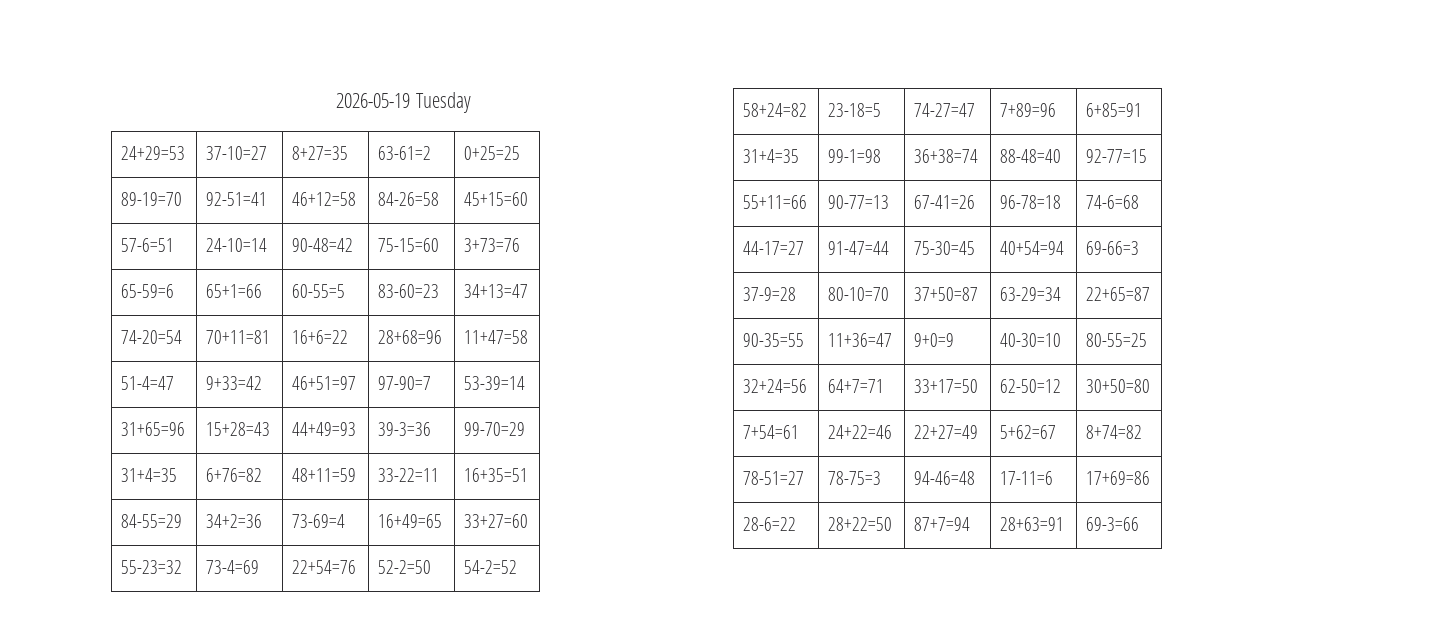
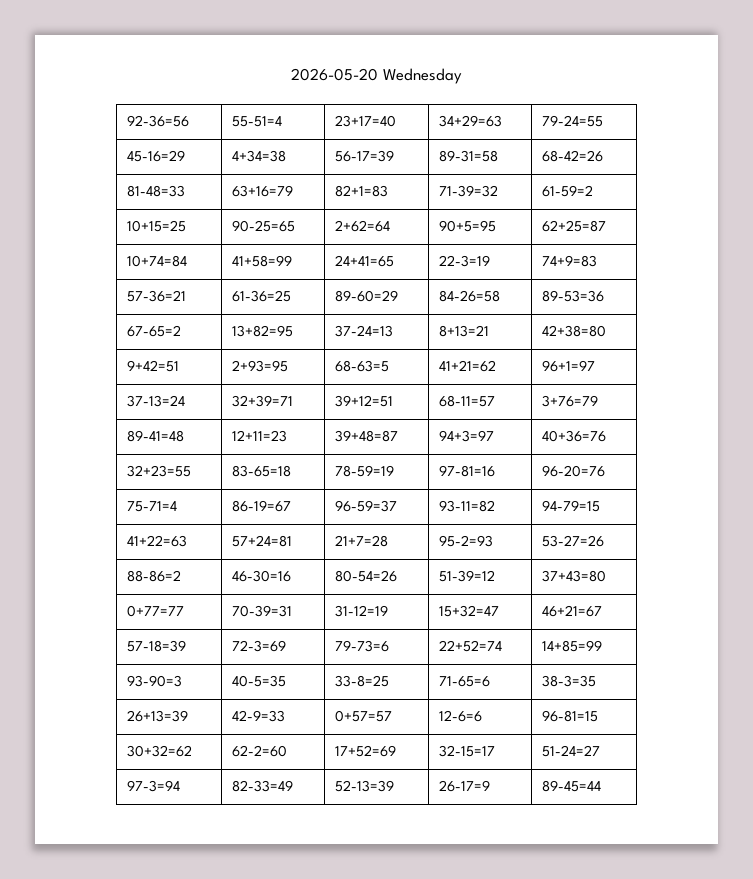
- 2026-05-19 Tuesday
- 24+29=53 | 37-10=27 | 8+27=35 | 63-61=2 | 0+25=25
- 89-19=70 | 92-51=41 | 46+12=58 | 84-26=58 | 45+15=60
- 57-6=51 | 24-10=14 | 90-48=42 | 75-15=60 | 3+73=76
- 65-59=6 | 65+1=66 | 60-55=5 | 83-60=23 | 34+13=47
- 74-20=54 | 70+11=81 | 16+6=22 | 28+68=96 | 11+47=58
- 51-4=47 | 9+33=42 | 46+51=97 | 97-90=7 | 53-39=14
- 31+65=96 | 15+28=43 | 44+49=93 | 39-3=36 | 99-70=29
- 31+4=35 | 6+76=82 | 48+11=59 | 33-22=11 | 16+35=51
- 84-55=29 | 34+2=36 | 73-69=4 | 16+49=65 | 33+27=60
- 55-23=32 | 73-4=69 | 22+54=76 | 52-2=50 | 54-2=52
- 58+24=82 | 23-18=5 | 74-27=47 | 7+89=96 | 6+85=91
- 31+4=35 | 99-1=98 | 36+38=74 | 88-48=40 | 92-77=15
- 55+11=66 | 90-77=13 | 67-41=26 | 96-78=18 | 74-6=68
- 44-17=27 | 91-47=44 | 75-30=45 | 40+54=94 | 69-66=3
- 37-9=28 | 80-10=70 | 37+50=87 | 63-29=34 | 22+65=87
- 90-35=55 | 11+36=47 | 9+0=9 | 40-30=10 | 80-55=25
- 32+24=56 | 64+7=71 | 33+17=50 | 62-50=12 | 30+50=80
- 7+54=61 | 24+22=46 | 22+27=49 | 5+62=67 | 8+74=82
- 78-51=27 | 78-75=3 | 94-46=48 | 17-11=6 | 17+69=86
- 28-6=22 | 28+22=50 | 87+7=94 | 28+63=91 | 69-3=66
+ 2026-05-20 Wednesday
+ 92-36=56 | 55-51=4 | 23+17=40 | 34+29=63 | 79-24=55
+ 45-16=29 | 4+34=38 | 56-17=39 | 89-31=58 | 68-42=26
+ 81-48=33 | 63+16=79 | 82+1=83 | 71-39=32 | 61-59=2
+ 10+15=25 | 90-25=65 | 2+62=64 | 90+5=95 | 62+25=87
+ 10+74=84 | 41+58=99 | 24+41=65 | 22-3=19 | 74+9=83
+ 57-36=21 | 61-36=25 | 89-60=29 | 84-26=58 | 89-53=36
+ 67-65=2 | 13+82=95 | 37-24=13 | 8+13=21 | 42+38=80
+ 9+42=51 | 2+93=95 | 68-63=5 | 41+21=62 | 96+1=97
+ 37-13=24 | 32+39=71 | 39+12=51 | 68-11=57 | 3+76=79
+ 89-41=48 | 12+11=23 | 39+48=87 | 94+3=97 | 40+36=76
+ 32+23=55 | 83-65=18 | 78-59=19 | 97-81=16 | 96-20=76
+ 75-71=4 | 86-19=67 | 96-59=37 | 93-11=82 | 94-79=15
+ 41+22=63 | 57+24=81 | 21+7=28 | 95-2=93 | 53-27=26
+ 88-86=2 | 46-30=16 | 80-54=26 | 51-39=12 | 37+43=80
+ 0+77=77 | 70-39=31 | 31-12=19 | 15+32=47 | 46+21=67
+ 57-18=39 | 72-3=69 | 79-73=6 | 22+52=74 | 14+85=99
+ 93-90=3 | 40-5=35 | 33-8=25 | 71-65=6 | 38-3=35
+ 26+13=39 | 42-9=33 | 0+57=57 | 12-6=6 | 96-81=15
+ 30+32=62 | 62-2=60 | 17+52=69 | 32-15=17 | 51-24=27
+ 97-3=94 | 82-33=49 | 52-13=39 | 26-17=9 | 89-45=44

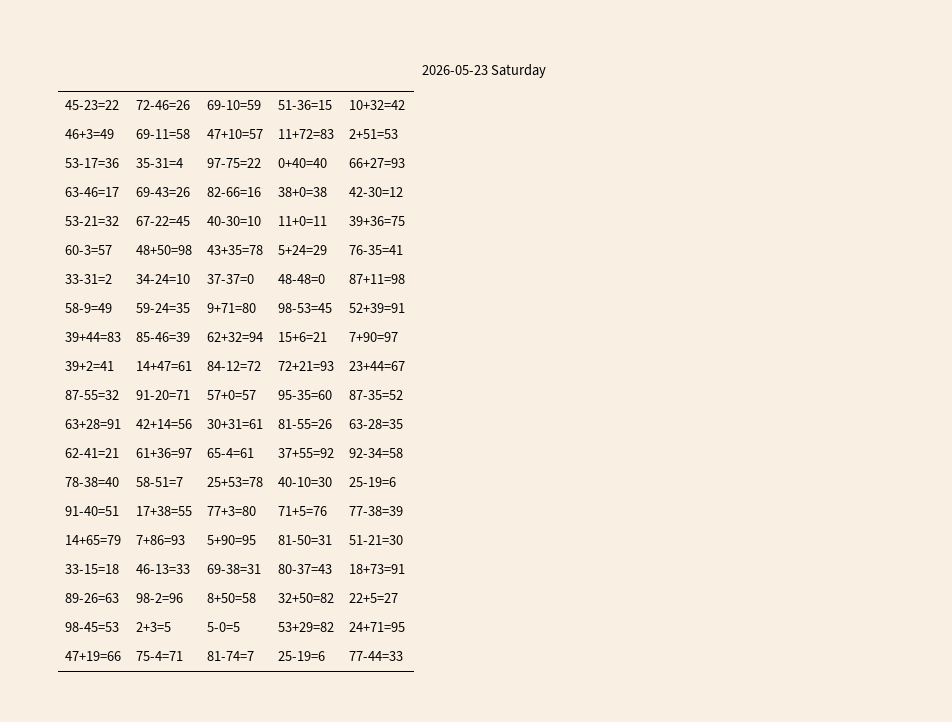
- 2026-05-20 Wednesday
- 92-36=56 | 55-51=4 | 23+17=40 | 34+29=63 | 79-24=55
- 45-16=29 | 4+34=38 | 56-17=39 | 89-31=58 | 68-42=26
- 81-48=33 | 63+16=79 | 82+1=83 | 71-39=32 | 61-59=2
- 10+15=25 | 90-25=65 | 2+62=64 | 90+5=95 | 62+25=87
- 10+74=84 | 41+58=99 | 24+41=65 | 22-3=19 | 74+9=83
- 57-36=21 | 61-36=25 | 89-60=29 | 84-26=58 | 89-53=36
- 67-65=2 | 13+82=95 | 37-24=13 | 8+13=21 | 42+38=80
- 9+42=51 | 2+93=95 | 68-63=5 | 41+21=62 | 96+1=97
- 37-13=24 | 32+39=71 | 39+12=51 | 68-11=57 | 3+76=79
- 89-41=48 | 12+11=23 | 39+48=87 | 94+3=97 | 40+36=76
- 32+23=55 | 83-65=18 | 78-59=19 | 97-81=16 | 96-20=76
- 75-71=4 | 86-19=67 | 96-59=37 | 93-11=82 | 94-79=15
- 41+22=63 | 57+24=81 | 21+7=28 | 95-2=93 | 53-27=26
- 88-86=2 | 46-30=16 | 80-54=26 | 51-39=12 | 37+43=80
- 0+77=77 | 70-39=31 | 31-12=19 | 15+32=47 | 46+21=67
- 57-18=39 | 72-3=69 | 79-73=6 | 22+52=74 | 14+85=99
- 93-90=3 | 40-5=35 | 33-8=25 | 71-65=6 | 38-3=35
- 26+13=39 | 42-9=33 | 0+57=57 | 12-6=6 | 96-81=15
- 30+32=62 | 62-2=60 | 17+52=69 | 32-15=17 | 51-24=27
- 97-3=94 | 82-33=49 | 52-13=39 | 26-17=9 | 89-45=44
+ 2026-05-23 Saturday
+ 45-23=22 | 72-46=26 | 69-10=59 | 51-36=15 | 10+32=42
+ 46+3=49 | 69-11=58 | 47+10=57 | 11+72=83 | 2+51=53
+ 53-17=36 | 35-31=4 | 97-75=22 | 0+40=40 | 66+27=93
+ 63-46=17 | 69-43=26 | 82-66=16 | 38+0=38 | 42-30=12
+ 53-21=32 | 67-22=45 | 40-30=10 | 11+0=11 | 39+36=75
+ 60-3=57 | 48+50=98 | 43+35=78 | 5+24=29 | 76-35=41
+ 33-31=2 | 34-24=10 | 37-37=0 | 48-48=0 | 87+11=98
+ 58-9=49 | 59-24=35 | 9+71=80 | 98-53=45 | 52+39=91
+ 39+44=83 | 85-46=39 | 62+32=94 | 15+6=21 | 7+90=97
+ 39+2=41 | 14+47=61 | 84-12=72 | 72+21=93 | 23+44=67
+ 87-55=32 | 91-20=71 | 57+0=57 | 95-35=60 | 87-35=52
+ 63+28=91 | 42+14=56 | 30+31=61 | 81-55=26 | 63-28=35
+ 62-41=21 | 61+36=97 | 65-4=61 | 37+55=92 | 92-34=58
+ 78-38=40 | 58-51=7 | 25+53=78 | 40-10=30 | 25-19=6
+ 91-40=51 | 17+38=55 | 77+3=80 | 71+5=76 | 77-38=39
+ 14+65=79 | 7+86=93 | 5+90=95 | 81-50=31 | 51-21=30
+ 33-15=18 | 46-13=33 | 69-38=31 | 80-37=43 | 18+73=91
+ 89-26=63 | 98-2=96 | 8+50=58 | 32+50=82 | 22+5=27
+ 98-45=53 | 2+3=5 | 5-0=5 | 53+29=82 | 24+71=95
+ 47+19=66 | 75-4=71 | 81-74=7 | 25-19=6 | 77-44=33

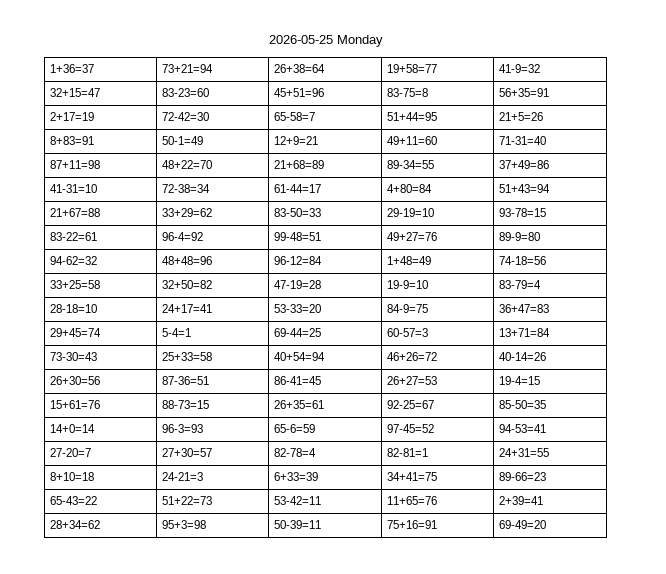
- 2026-05-23 Saturday
- 45-23=22 | 72-46=26 | 69-10=59 | 51-36=15 | 10+32=42
- 46+3=49 | 69-11=58 | 47+10=57 | 11+72=83 | 2+51=53
- 53-17=36 | 35-31=4 | 97-75=22 | 0+40=40 | 66+27=93
- 63-46=17 | 69-43=26 | 82-66=16 | 38+0=38 | 42-30=12
- 53-21=32 | 67-22=45 | 40-30=10 | 11+0=11 | 39+36=75
- 60-3=57 | 48+50=98 | 43+35=78 | 5+24=29 | 76-35=41
- 33-31=2 | 34-24=10 | 37-37=0 | 48-48=0 | 87+11=98
- 58-9=49 | 59-24=35 | 9+71=80 | 98-53=45 | 52+39=91
- 39+44=83 | 85-46=39 | 62+32=94 | 15+6=21 | 7+90=97
- 39+2=41 | 14+47=61 | 84-12=72 | 72+21=93 | 23+44=67
- 87-55=32 | 91-20=71 | 57+0=57 | 95-35=60 | 87-35=52
- 63+28=91 | 42+14=56 | 30+31=61 | 81-55=26 | 63-28=35
- 62-41=21 | 61+36=97 | 65-4=61 | 37+55=92 | 92-34=58
- 78-38=40 | 58-51=7 | 25+53=78 | 40-10=30 | 25-19=6
- 91-40=51 | 17+38=55 | 77+3=80 | 71+5=76 | 77-38=39
- 14+65=79 | 7+86=93 | 5+90=95 | 81-50=31 | 51-21=30
- 33-15=18 | 46-13=33 | 69-38=31 | 80-37=43 | 18+73=91
- 89-26=63 | 98-2=96 | 8+50=58 | 32+50=82 | 22+5=27
- 98-45=53 | 2+3=5 | 5-0=5 | 53+29=82 | 24+71=95
- 47+19=66 | 75-4=71 | 81-74=7 | 25-19=6 | 77-44=33
+ 2026-05-25 Monday
+ 1+36=37 | 73+21=94 | 26+38=64 | 19+58=77 | 41-9=32
+ 32+15=47 | 83-23=60 | 45+51=96 | 83-75=8 | 56+35=91
+ 2+17=19 | 72-42=30 | 65-58=7 | 51+44=95 | 21+5=26
+ 8+83=91 | 50-1=49 | 12+9=21 | 49+11=60 | 71-31=40
+ 87+11=98 | 48+22=70 | 21+68=89 | 89-34=55 | 37+49=86
+ 41-31=10 | 72-38=34 | 61-44=17 | 4+80=84 | 51+43=94
+ 21+67=88 | 33+29=62 | 83-50=33 | 29-19=10 | 93-78=15
+ 83-22=61 | 96-4=92 | 99-48=51 | 49+27=76 | 89-9=80
+ 94-62=32 | 48+48=96 | 96-12=84 | 1+48=49 | 74-18=56
+ 33+25=58 | 32+50=82 | 47-19=28 | 19-9=10 | 83-79=4
+ 28-18=10 | 24+17=41 | 53-33=20 | 84-9=75 | 36+47=83
+ 29+45=74 | 5-4=1 | 69-44=25 | 60-57=3 | 13+71=84
+ 73-30=43 | 25+33=58 | 40+54=94 | 46+26=72 | 40-14=26
+ 26+30=56 | 87-36=51 | 86-41=45 | 26+27=53 | 19-4=15
+ 15+61=76 | 88-73=15 | 26+35=61 | 92-25=67 | 85-50=35
+ 14+0=14 | 96-3=93 | 65-6=59 | 97-45=52 | 94-53=41
+ 27-20=7 | 27+30=57 | 82-78=4 | 82-81=1 | 24+31=55
+ 8+10=18 | 24-21=3 | 6+33=39 | 34+41=75 | 89-66=23
+ 65-43=22 | 51+22=73 | 53-42=11 | 11+65=76 | 2+39=41
+ 28+34=62 | 95+3=98 | 50-39=11 | 75+16=91 | 69-49=20

